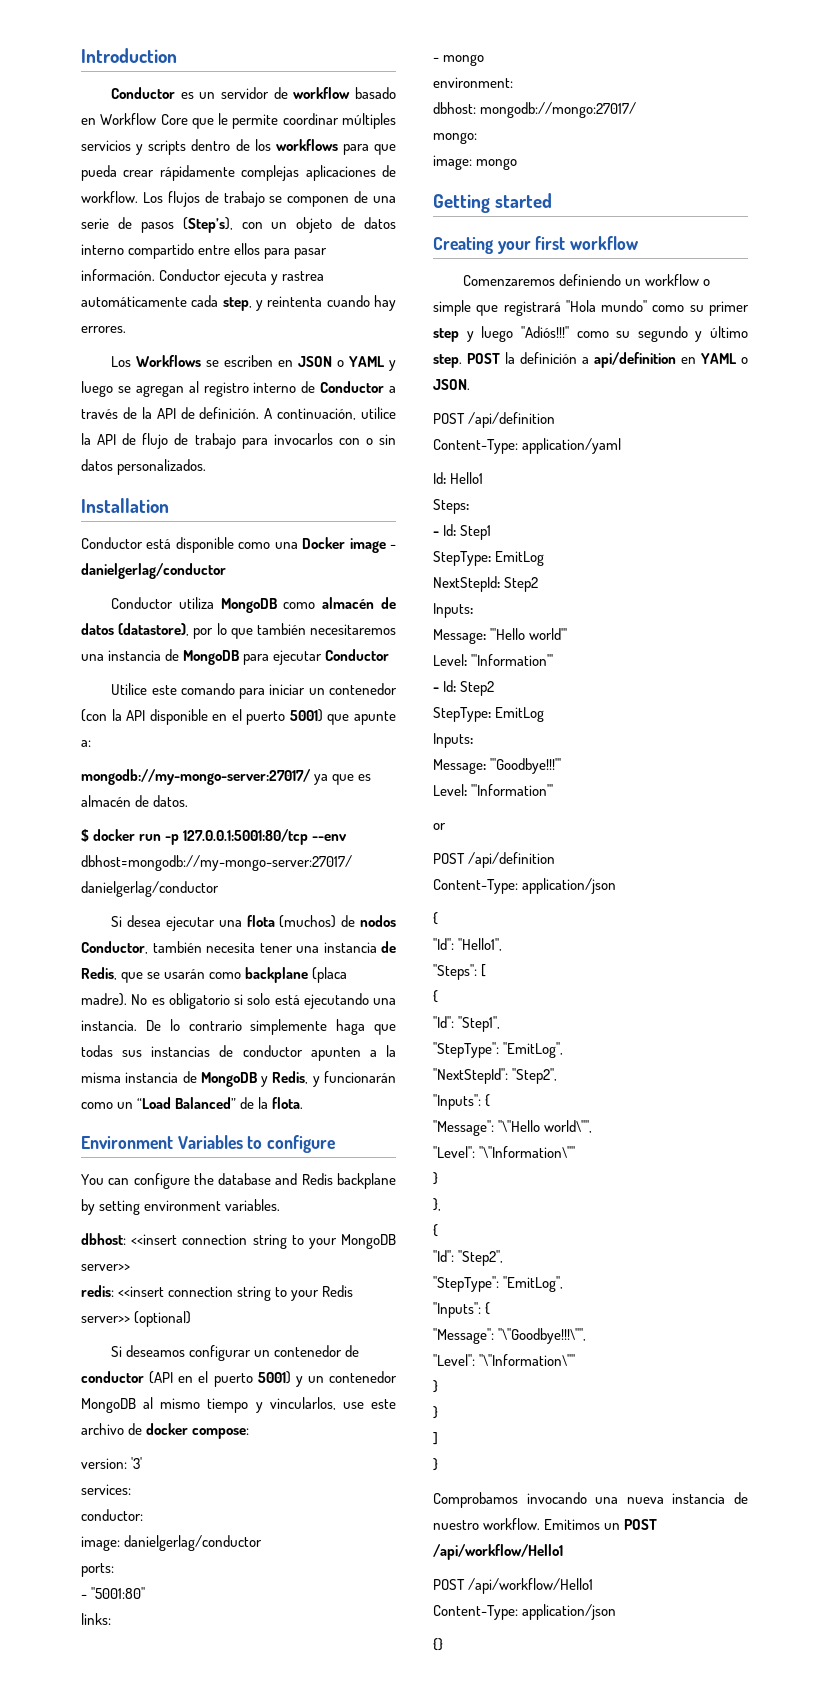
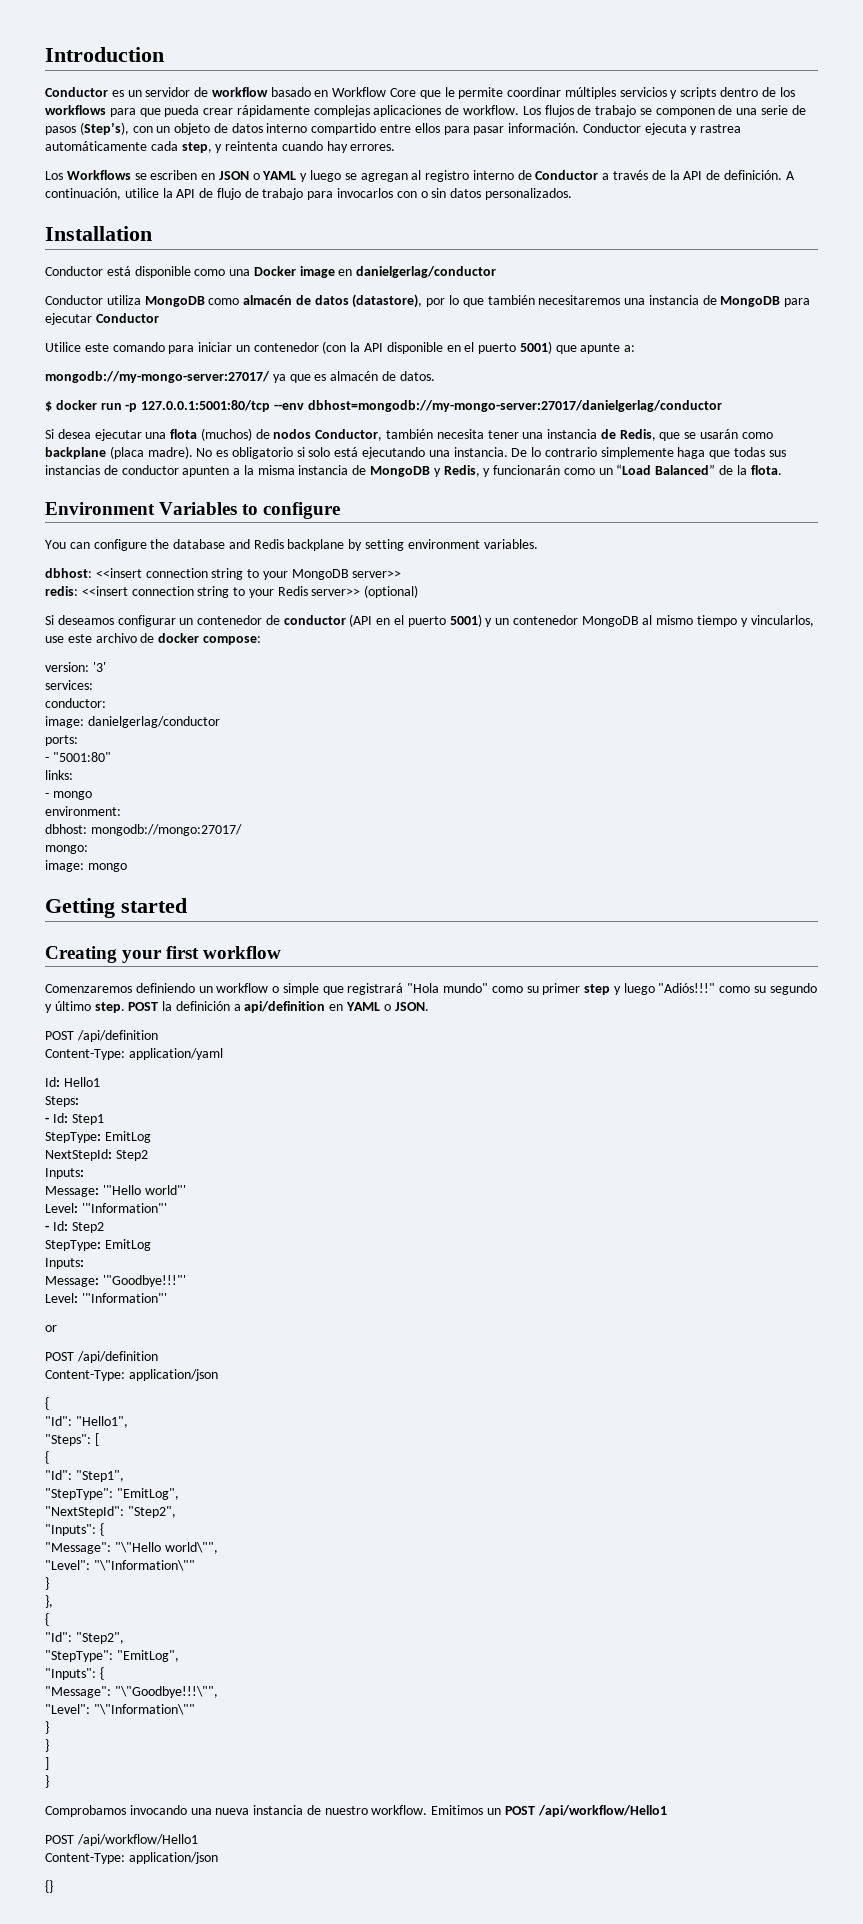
- Conductor está disponible como una Docker image - danielgerlag/conductor
+ Conductor está disponible como una Docker image en danielgerlag/conductor
- $ docker run -p 127.0.0.1:5001:80/tcp --env dbhost=mongodb://my-mongo-server:27017/ danielgerlag/conductor
+ $ docker run -p 127.0.0.1:5001:80/tcp --env dbhost=mongodb://my-mongo-server:27017/danielgerlag/conductor

